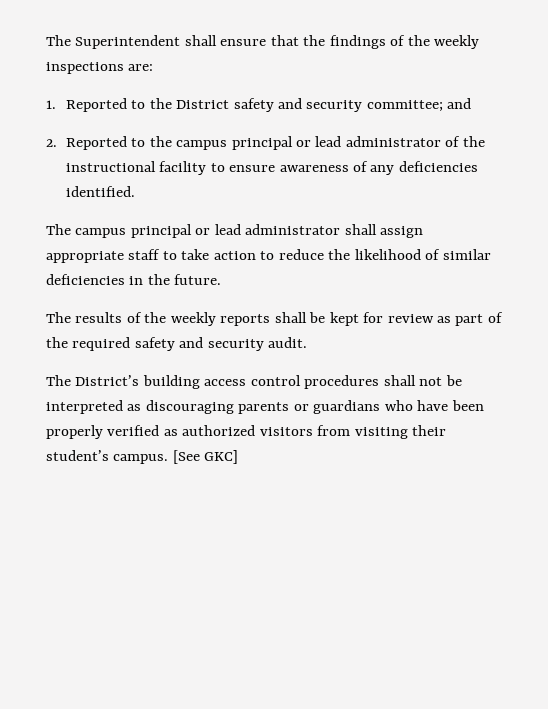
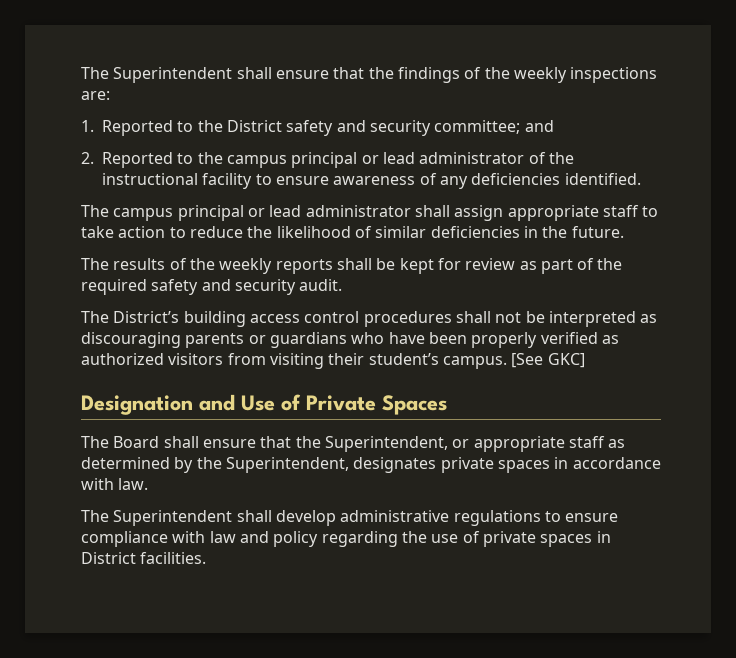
+ Designation and Use of Private Spaces
+ The Board shall ensure that the Superintendent, or appropriate staff as determined by the Superintendent, designates private spaces in accordance with law.
+ The Superintendent shall develop administrative regulations to ensure compliance with law and policy regarding the use of private spaces in District facilities.

